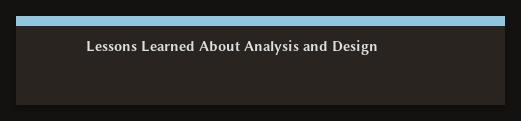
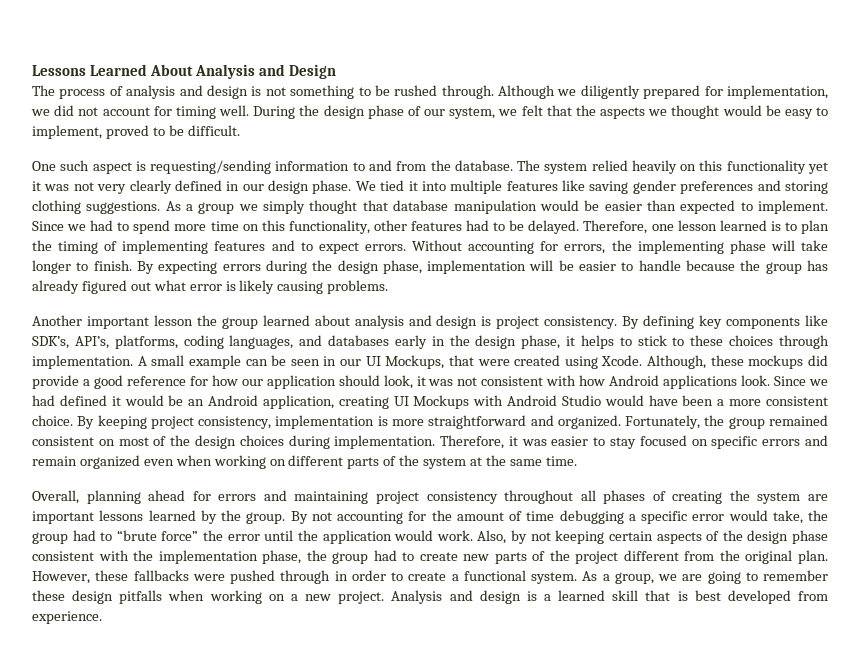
+ The process of analysis and design is not something to be rushed through. Although we diligently prepared for implementation, we did not account for timing well. During the design phase of our system, we felt that the aspects we thought would be easy to implement, proved to be difficult.
+ One such aspect is requesting/sending information to and from the database. The system relied heavily on this functionality yet it was not very clearly defined in our design phase. We tied it into multiple features like saving gender preferences and storing clothing suggestions. As a group we simply thought that database manipulation would be easier than expected to implement. Since we had to spend more time on this functionality, other features had to be delayed. Therefore, one lesson learned is to plan the timing of implementing features and to expect errors. Without accounting for errors, the implementing phase will take longer to finish. By expecting errors during the design phase, implementation will be easier to handle because the group has already figured out what error is likely causing problems.
+ Another important lesson the group learned about analysis and design is project consistency. By defining key components like SDK’s, API’s, platforms, coding languages, and databases early in the design phase, it helps to stick to these choices through implementation. A small example can be seen in our UI Mockups, that were created using Xcode. Although, these mockups did provide a good reference for how our application should look, it was not consistent with how Android applications look. Since we had defined it would be an Android application, creating UI Mockups with Android Studio would have been a more consistent choice. By keeping project consistency, implementation is more straightforward and organized. Fortunately, the group remained consistent on most of the design choices during implementation. Therefore, it was easier to stay focused on specific errors and remain organized even when working on different parts of the system at the same time.
+ Overall, planning ahead for errors and maintaining project consistency throughout all phases of creating the system are important lessons learned by the group. By not accounting for the amount of time debugging a specific error would take, the group had to “brute force” the error until the application would work. Also, by not keeping certain aspects of the design phase consistent with the implementation phase, the group had to create new parts of the project different from the original plan. However, these fallbacks were pushed through in order to create a functional system. As a group, we are going to remember these design pitfalls when working on a new project. Analysis and design is a learned skill that is best developed from experience.

